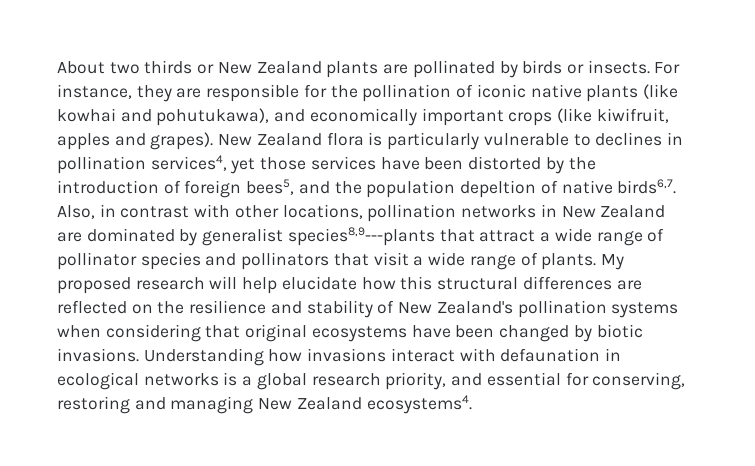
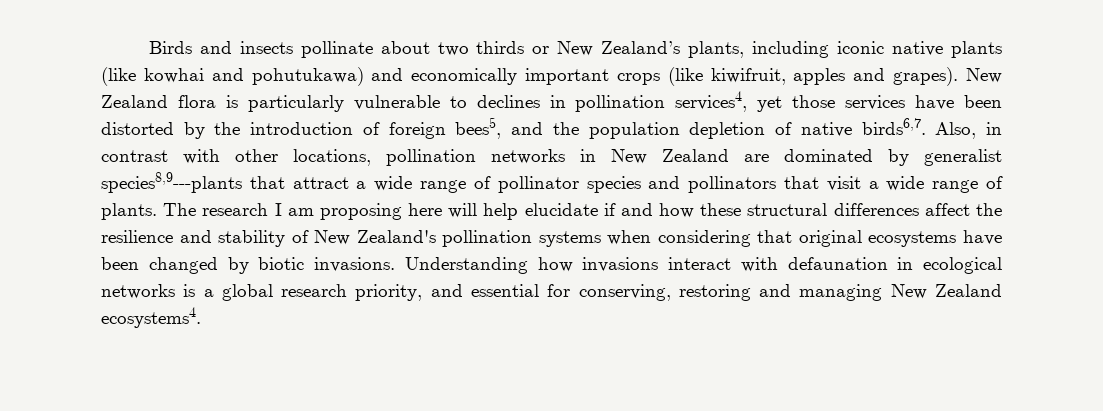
- About two thirds or New Zealand plants are pollinated by birds or insects. For instance, they are responsible for the pollination of iconic native plants (like kowhai and pohutukawa), and economically important crops (like kiwifruit, apples and grapes).
+ Birds and insects pollinate about two thirds or New Zealand’s plants, including iconic native plants (like kowhai and pohutukawa) and economically important crops (like kiwifruit, apples and grapes).
- New Zealand flora is particularly vulnerable to declines in pollination services4, yet those services have been distorted by the introduction of foreign bees5, and the population depeltion of native birds6,7.
+ New Zealand flora is particularly vulnerable to declines in pollination services4, yet those services have been distorted by the introduction of foreign bees5, and the population depletion of native birds6,7.
- My proposed research will help elucidate how this structural differences are reflected on the resilience and stability of New Zealand's pollination systems when considering that original ecosystems have been changed by biotic invasions.
+ The research I am proposing here will help elucidate if and how these structural differences affect the resilience and stability of New Zealand's pollination systems when considering that original ecosystems have been changed by biotic invasions.

